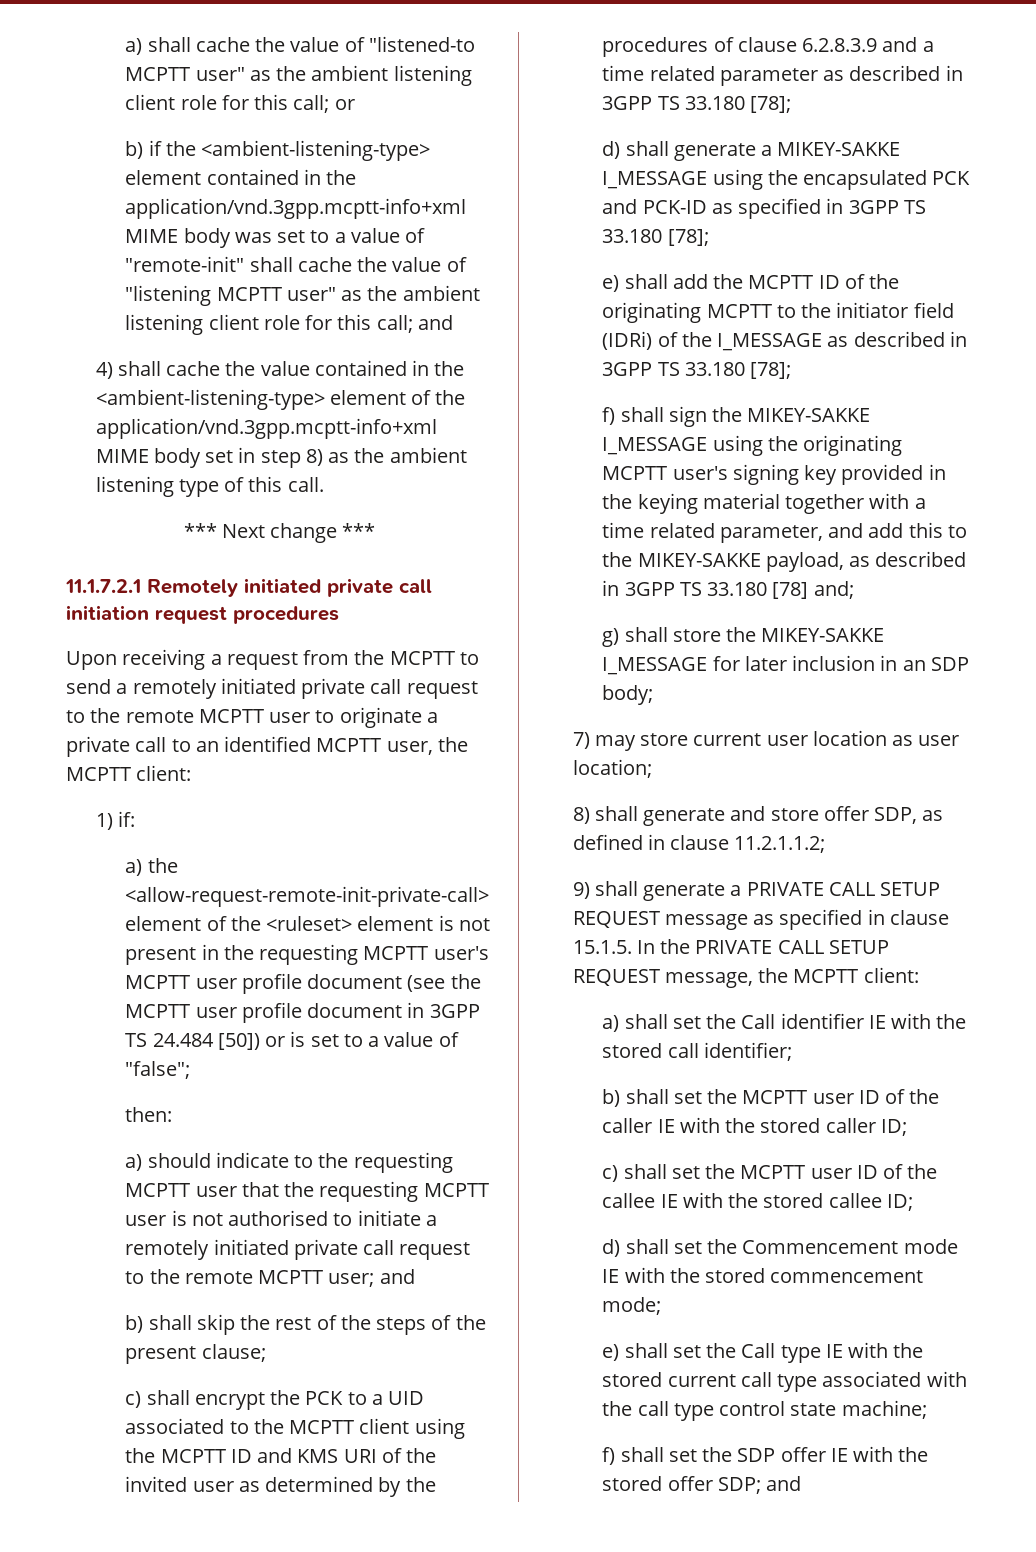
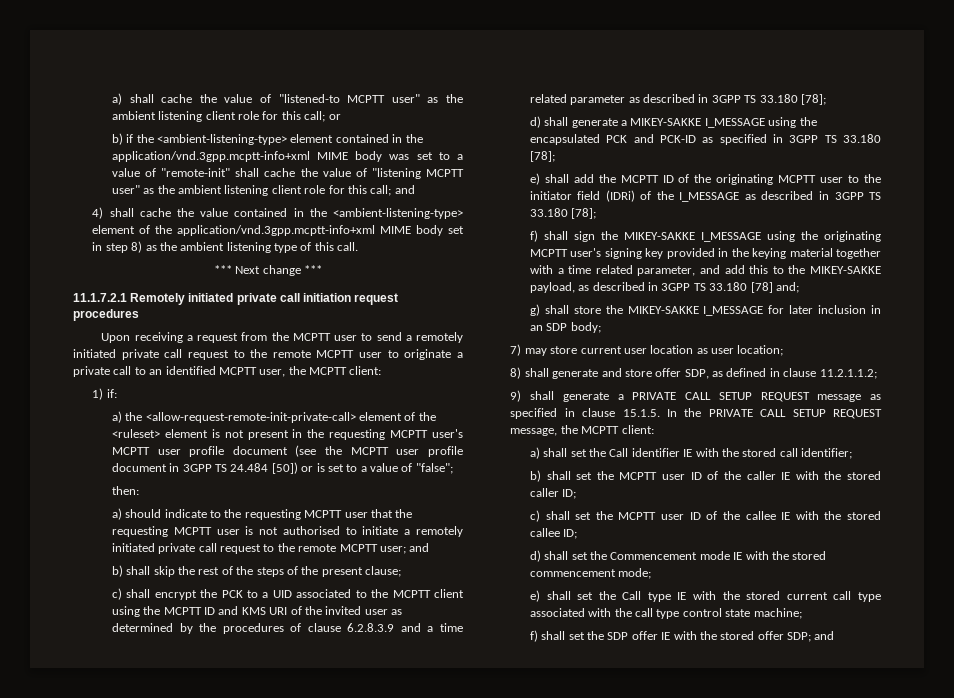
- Upon receiving a request from the MCPTT to send a remotely initiated private call request to the remote MCPTT user to originate a private call to an identified MCPTT user, the MCPTT client:
+ Upon receiving a request from the MCPTT user to send a remotely initiated private call request to the remote MCPTT user to originate a private call to an identified MCPTT user, the MCPTT client:
- e) shall add the MCPTT ID of the originating MCPTT to the initiator field (IDRi) of the I_MESSAGE as described in 3GPP TS 33.180 [78];
+ e) shall add the MCPTT ID of the originating MCPTT user to the initiator field (IDRi) of the I_MESSAGE as described in 3GPP TS 33.180 [78];

